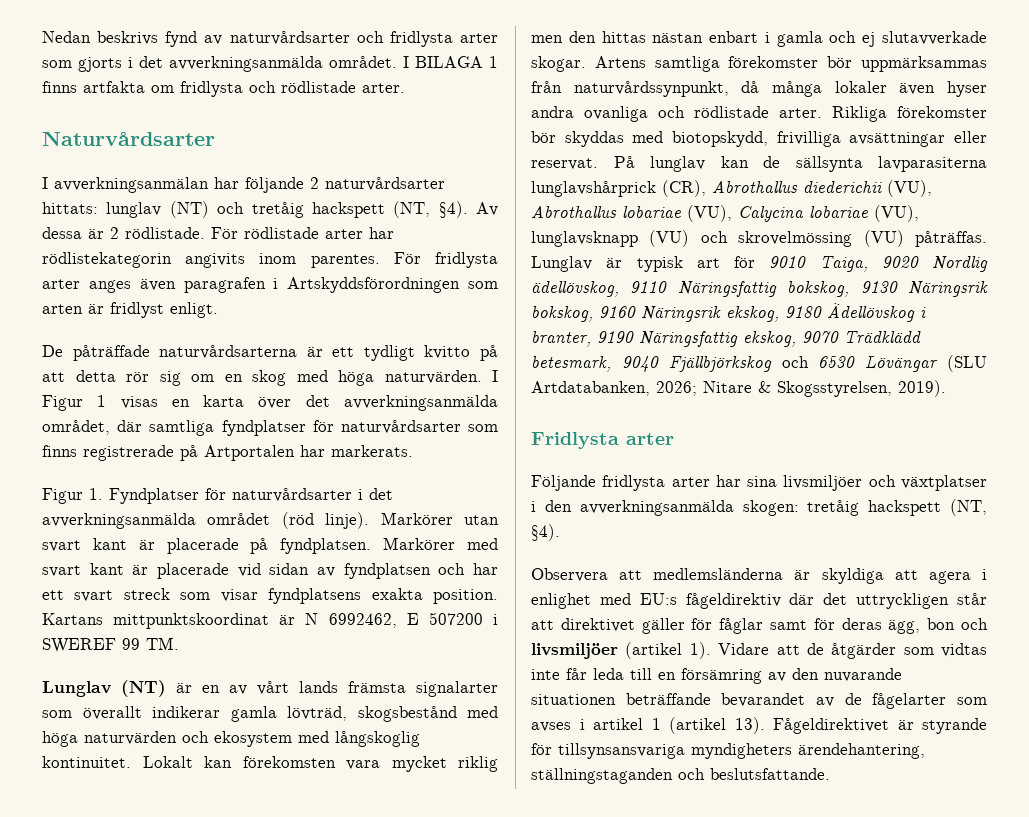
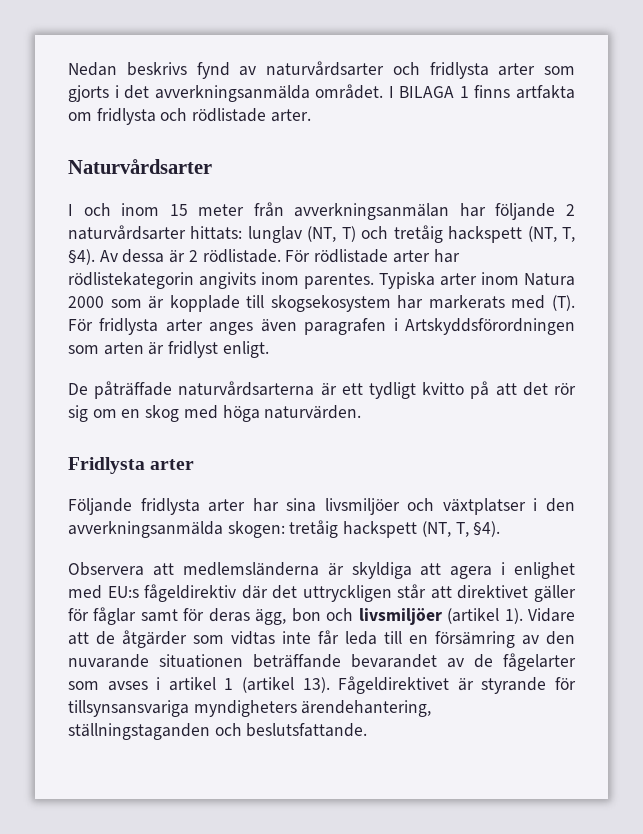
- I avverkningsanmälan har följande 2 naturvårdsarter hittats: lunglav (NT) och tretåig hackspett (NT, §4).
+ I och inom 15 meter från avverkningsanmälan har följande 2 naturvårdsarter hittats: lunglav (NT, T) och tretåig hackspett (NT, T, §4).
- För fridlysta arter anges även paragrafen i Artskyddsförordningen som arten är fridlyst enligt.
+ Typiska arter inom Natura 2000 som är kopplade till skogsekosystem har markerats med (T). För fridlysta arter anges även paragrafen i Artskyddsförordningen som arten är fridlyst enligt.
- De påträffade naturvårdsarterna är ett tydligt kvitto på att detta rör sig om en skog med höga naturvärden. I Figur 1 visas en karta över det avverkningsanmälda området, där samtliga fyndplatser för naturvårdsarter som finns registrerade på Artportalen har markerats.
- Figur 1. Fyndplatser för naturvårdsarter i det avverkningsanmälda området (röd linje). Markörer utan svart kant är placerade på fyndplatsen. Markörer med svart kant är placerade vid sidan av fyndplatsen och har ett svart streck som visar fyndplatsens exakta position. Kartans mittpunktskoordinat är N 6992462, E 507200 i SWEREF 99 TM.
- Lunglav (NT) är en av vårt lands främsta signalarter som överallt indikerar gamla lövträd, skogsbestånd med höga naturvärden och ekosystem med långskoglig kontinuitet. Lokalt kan förekomsten vara mycket riklig men den hittas nästan enbart i gamla och ej slutavverkade skogar. Artens samtliga förekomster bör uppmärksammas från naturvårdssynpunkt, då många lokaler även hyser andra ovanliga och rödlistade arter. Rikliga förekomster bör skyddas med biotopskydd, frivilliga avsättningar eller reservat. På lunglav kan de sällsynta lavparasiterna lunglavshårprick (CR), Abrothallus diederichii (VU), Abrothallus lobariae (VU), Calycina lobariae (VU), lunglavsknapp (VU) och skrovelmössing (VU) påträffas. Lunglav är typisk art för 9010 Taiga, 9020 Nordlig ädellövskog, 9110 Näringsfattig bokskog, 9130 Näringsrik bokskog, 9160 Näringsrik ekskog, 9180 Ädellövskog i branter, 9190 Näringsfattig ekskog, 9070 Trädklädd betesmark, 9040 Fjällbjörkskog och 6530 Lövängar (SLU Artdatabanken, 2026; Nitare & Skogsstyrelsen, 2019).
+ De påträffade naturvårdsarterna är ett tydligt kvitto på att det rör sig om en skog med höga naturvärden.
- Följande fridlysta arter har sina livsmiljöer och växtplatser i den avverkningsanmälda skogen: tretåig hackspett (NT, §4).
+ Följande fridlysta arter har sina livsmiljöer och växtplatser i den avverkningsanmälda skogen: tretåig hackspett (NT, T, §4).

